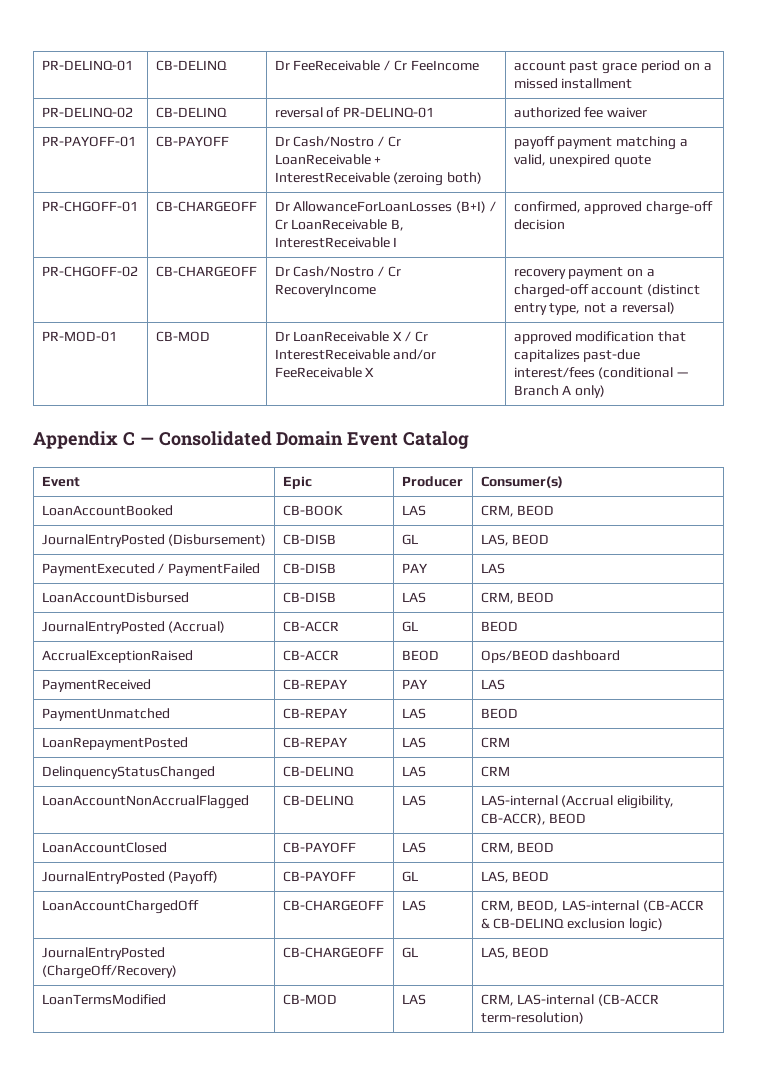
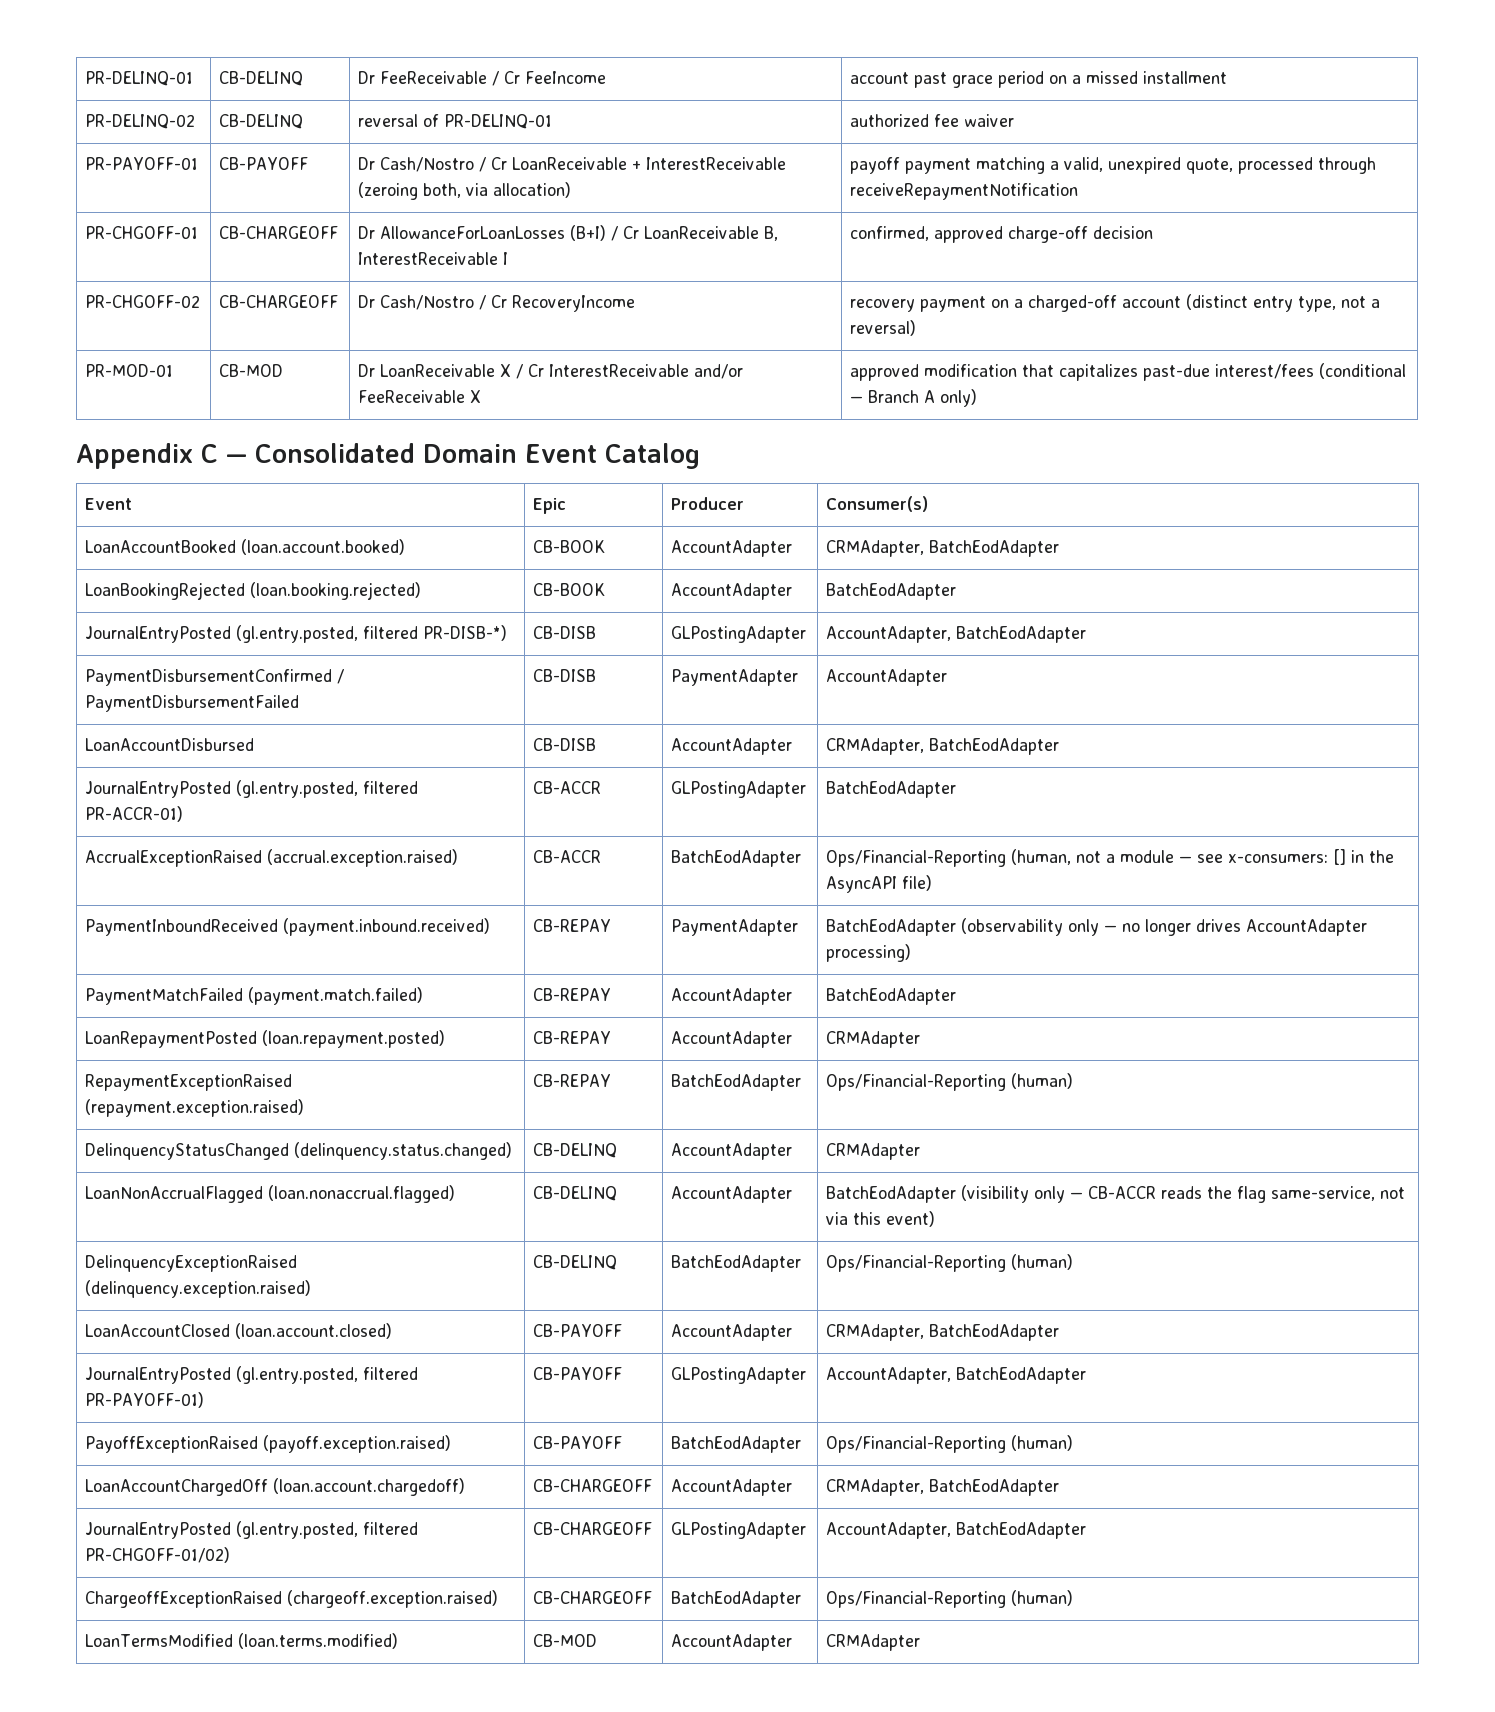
- PR-PAYOFF-01 | CB-PAYOFF | Dr Cash/Nostro / Cr LoanReceivable + InterestReceivable (zeroing both) | payoff payment matching a valid, unexpired quote
+ PR-PAYOFF-01 | CB-PAYOFF | Dr Cash/Nostro / Cr LoanReceivable + InterestReceivable (zeroing both, via allocation) | payoff payment matching a valid, unexpired quote, processed through receiveRepaymentNotification
- LoanAccountBooked | CB-BOOK | LAS | CRM, BEOD
- JournalEntryPosted (Disbursement) | CB-DISB | GL | LAS, BEOD
- PaymentExecuted / PaymentFailed | CB-DISB | PAY | LAS
+ LoanAccountBooked (loan.account.booked) | CB-BOOK | AccountAdapter | CRMAdapter, BatchEodAdapter
+ LoanBookingRejected (loan.booking.rejected) | CB-BOOK | AccountAdapter | BatchEodAdapter
+ JournalEntryPosted (gl.entry.posted, filtered PR-DISB-*) | CB-DISB | GLPostingAdapter | AccountAdapter, BatchEodAdapter
+ PaymentDisbursementConfirmed / PaymentDisbursementFailed | CB-DISB | PaymentAdapter | AccountAdapter
- LoanAccountDisbursed | CB-DISB | LAS | CRM, BEOD
- JournalEntryPosted (Accrual) | CB-ACCR | GL | BEOD
+ LoanAccountDisbursed | CB-DISB | AccountAdapter | CRMAdapter, BatchEodAdapter
+ JournalEntryPosted (gl.entry.posted, filtered PR-ACCR-01) | CB-ACCR | GLPostingAdapter | BatchEodAdapter
- AccrualExceptionRaised | CB-ACCR | BEOD | Ops/BEOD dashboard
- PaymentReceived | CB-REPAY | PAY | LAS
- PaymentUnmatched | CB-REPAY | LAS | BEOD
+ AccrualExceptionRaised (accrual.exception.raised) | CB-ACCR | BatchEodAdapter | Ops/Financial-Reporting (human, not a module — see x-consumers: [] in the AsyncAPI file)
+ PaymentInboundReceived (payment.inbound.received) | CB-REPAY | PaymentAdapter | BatchEodAdapter (observability only — no longer drives AccountAdapter processing)
+ PaymentMatchFailed (payment.match.failed) | CB-REPAY | AccountAdapter | BatchEodAdapter
- LoanRepaymentPosted | CB-REPAY | LAS | CRM
+ LoanRepaymentPosted (loan.repayment.posted) | CB-REPAY | AccountAdapter | CRMAdapter
+ RepaymentExceptionRaised (repayment.exception.raised) | CB-REPAY | BatchEodAdapter | Ops/Financial-Reporting (human)
- DelinquencyStatusChanged | CB-DELINQ | LAS | CRM
- LoanAccountNonAccrualFlagged | CB-DELINQ | LAS | LAS-internal (Accrual eligibility, CB-ACCR), BEOD
+ DelinquencyStatusChanged (delinquency.status.changed) | CB-DELINQ | AccountAdapter | CRMAdapter
+ LoanNonAccrualFlagged (loan.nonaccrual.flagged) | CB-DELINQ | AccountAdapter | BatchEodAdapter (visibility only — CB-ACCR reads the flag same-service, not via this event)
+ DelinquencyExceptionRaised (delinquency.exception.raised) | CB-DELINQ | BatchEodAdapter | Ops/Financial-Reporting (human)
- LoanAccountClosed | CB-PAYOFF | LAS | CRM, BEOD
- JournalEntryPosted (Payoff) | CB-PAYOFF | GL | LAS, BEOD
+ LoanAccountClosed (loan.account.closed) | CB-PAYOFF | AccountAdapter | CRMAdapter, BatchEodAdapter
+ JournalEntryPosted (gl.entry.posted, filtered PR-PAYOFF-01) | CB-PAYOFF | GLPostingAdapter | AccountAdapter, BatchEodAdapter
+ PayoffExceptionRaised (payoff.exception.raised) | CB-PAYOFF | BatchEodAdapter | Ops/Financial-Reporting (human)
- LoanAccountChargedOff | CB-CHARGEOFF | LAS | CRM, BEOD, LAS-internal (CB-ACCR & CB-DELINQ exclusion logic)
- JournalEntryPosted (ChargeOff/Recovery) | CB-CHARGEOFF | GL | LAS, BEOD
+ LoanAccountChargedOff (loan.account.chargedoff) | CB-CHARGEOFF | AccountAdapter | CRMAdapter, BatchEodAdapter
+ JournalEntryPosted (gl.entry.posted, filtered PR-CHGOFF-01/02) | CB-CHARGEOFF | GLPostingAdapter | AccountAdapter, BatchEodAdapter
+ ChargeoffExceptionRaised (chargeoff.exception.raised) | CB-CHARGEOFF | BatchEodAdapter | Ops/Financial-Reporting (human)
- LoanTermsModified | CB-MOD | LAS | CRM, LAS-internal (CB-ACCR term-resolution)
+ LoanTermsModified (loan.terms.modified) | CB-MOD | AccountAdapter | CRMAdapter

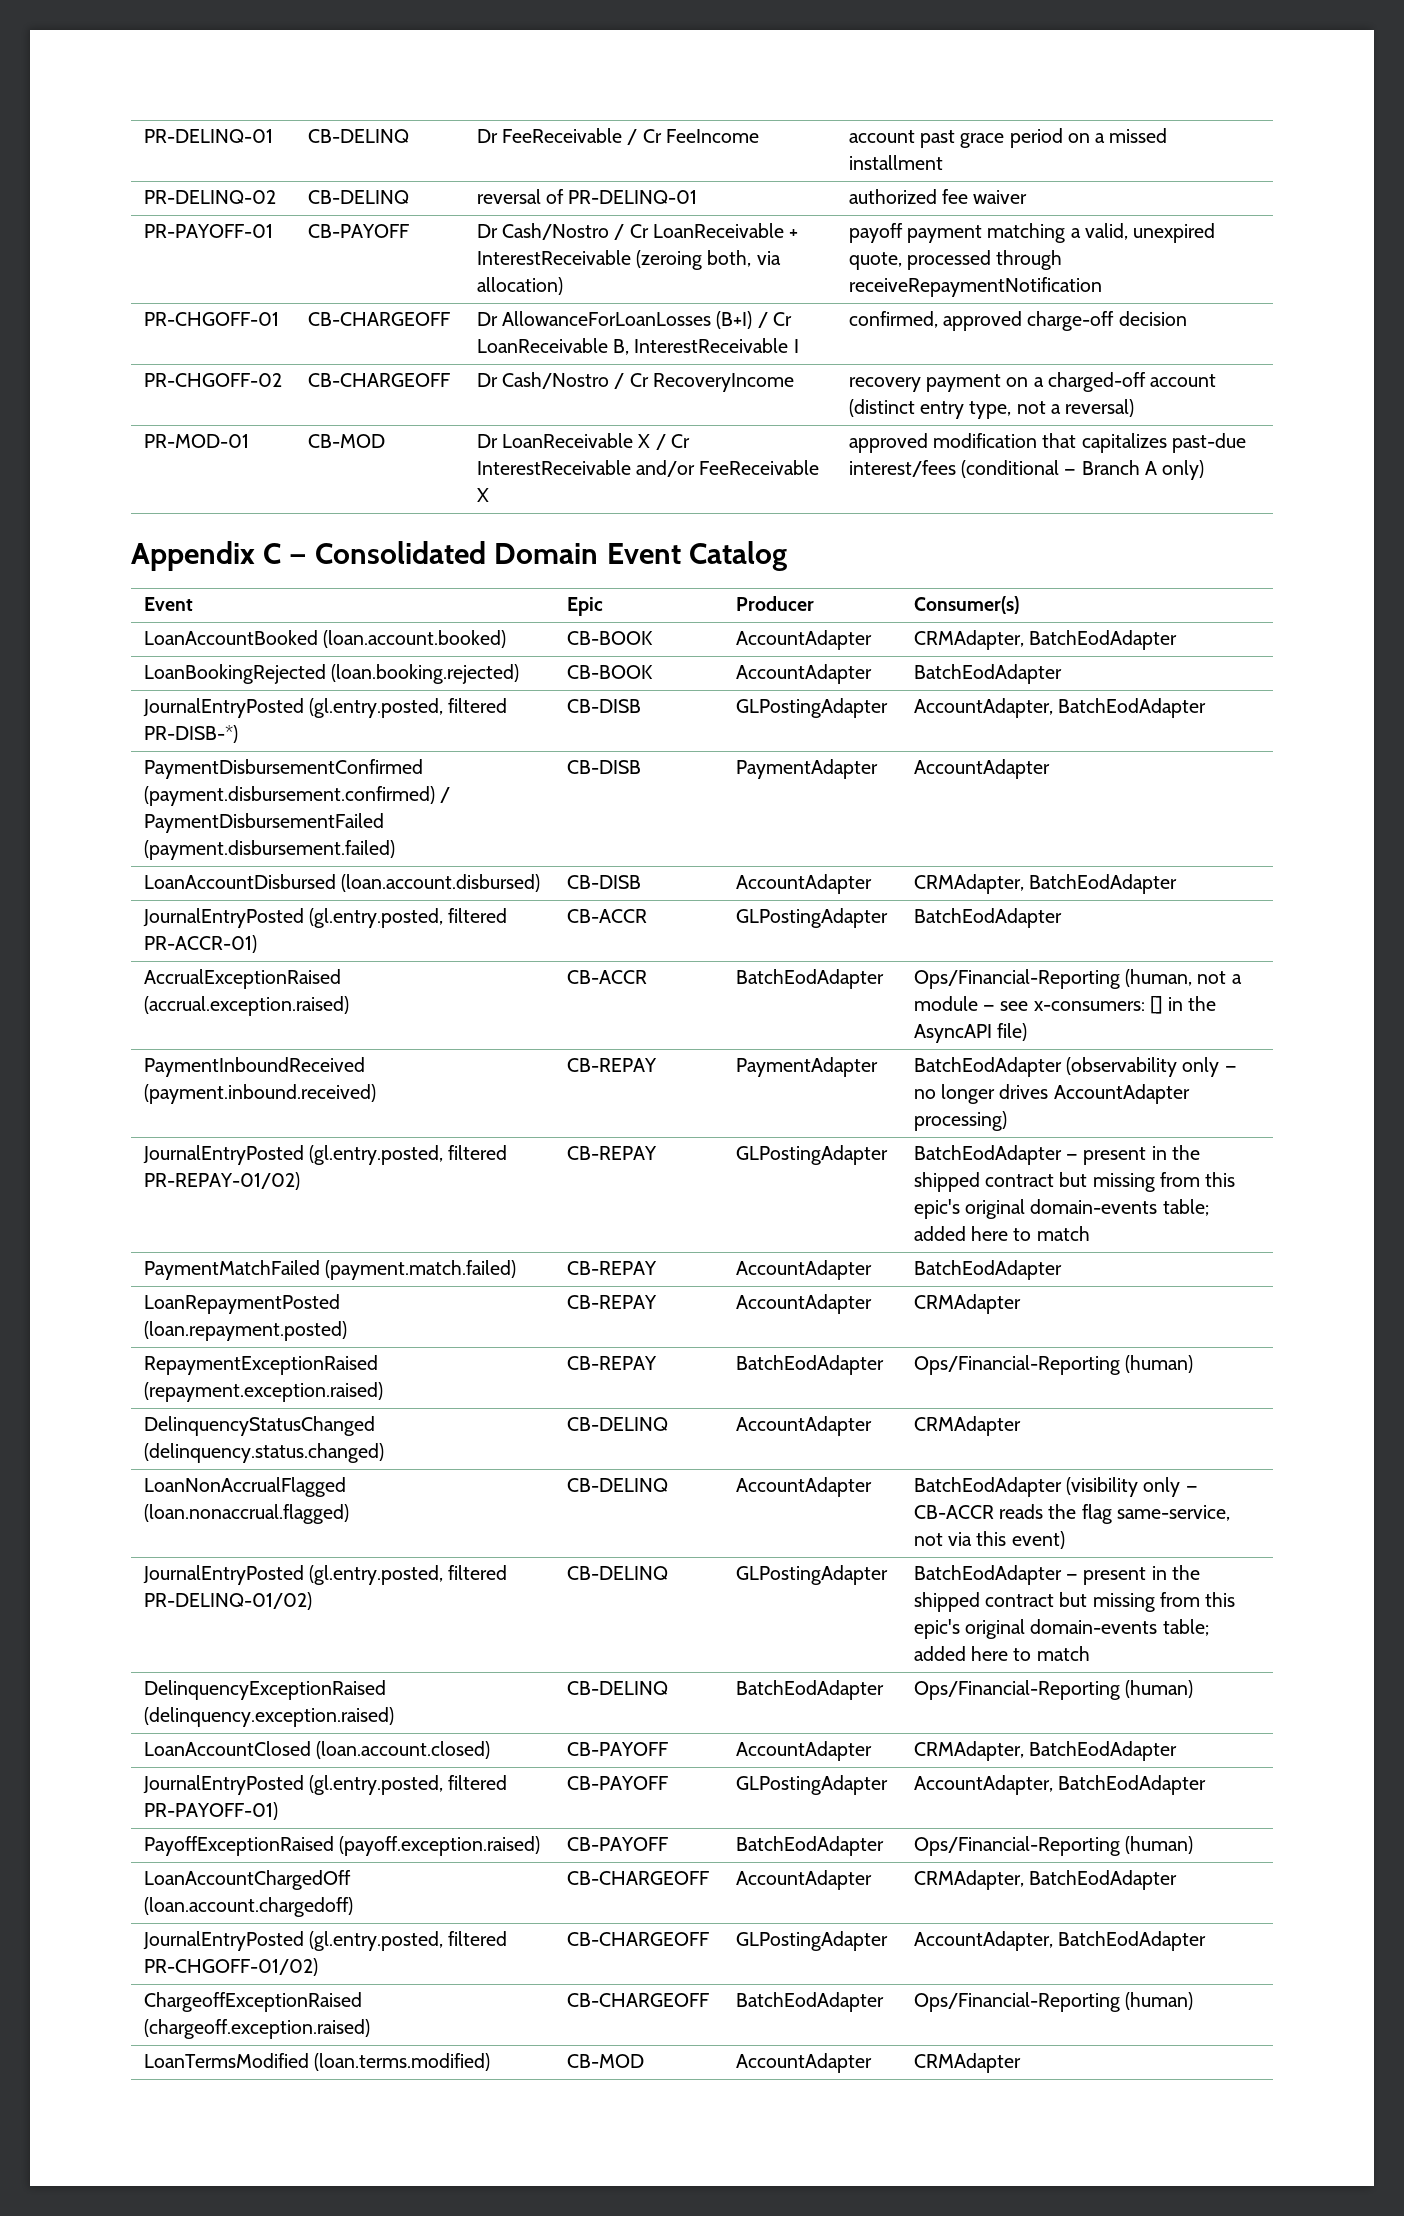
- PaymentDisbursementConfirmed / PaymentDisbursementFailed | CB-DISB | PaymentAdapter | AccountAdapter
+ PaymentDisbursementConfirmed (payment.disbursement.confirmed) / PaymentDisbursementFailed (payment.disbursement.failed) | CB-DISB | PaymentAdapter | AccountAdapter
- LoanAccountDisbursed | CB-DISB | AccountAdapter | CRMAdapter, BatchEodAdapter
+ LoanAccountDisbursed (loan.account.disbursed) | CB-DISB | AccountAdapter | CRMAdapter, BatchEodAdapter
+ JournalEntryPosted (gl.entry.posted, filtered PR-REPAY-01/02) | CB-REPAY | GLPostingAdapter | BatchEodAdapter — present in the shipped contract but missing from this epic's original domain-events table; added here to match
+ JournalEntryPosted (gl.entry.posted, filtered PR-DELINQ-01/02) | CB-DELINQ | GLPostingAdapter | BatchEodAdapter — present in the shipped contract but missing from this epic's original domain-events table; added here to match

